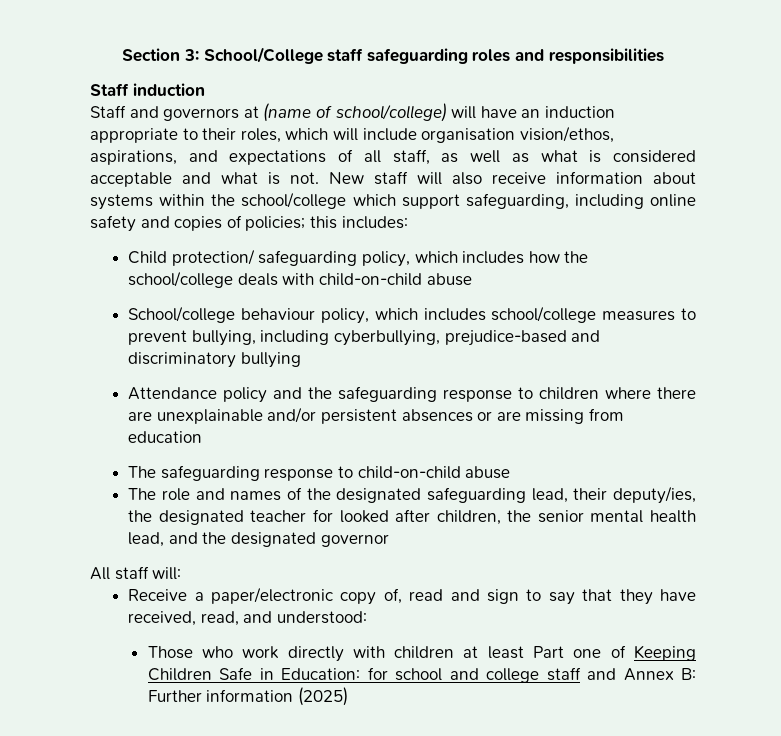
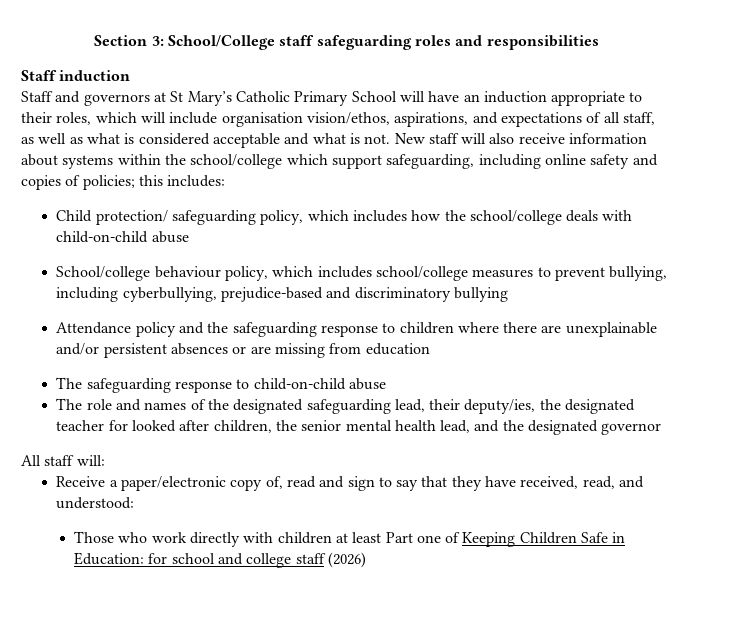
- Staff and governors at (name of school/college) will have an induction appropriate to their roles, which will include organisation vision/ethos, aspirations, and expectations of all staff, as well as what is considered acceptable and what is not.
+ Staff and governors at St Mary’s Catholic Primary School will have an induction appropriate to their roles, which will include organisation vision/ethos, aspirations, and expectations of all staff, as well as what is considered acceptable and what is not.
- Those who work directly with children at least Part one of Keeping Children Safe in Education: for school and college staff and Annex B: Further information (2025)
+ Those who work directly with children at least Part one of Keeping Children Safe in Education: for school and college staff (2026)

